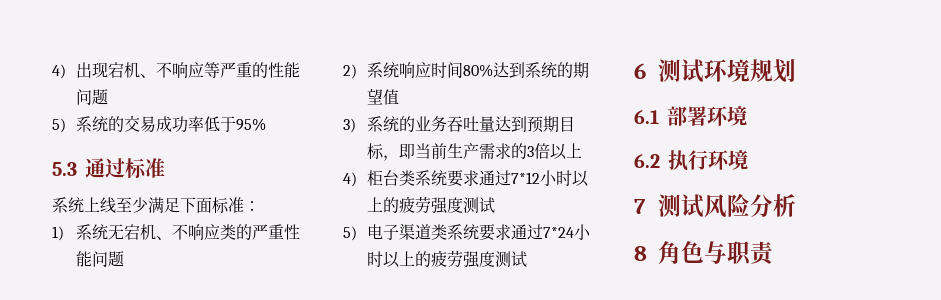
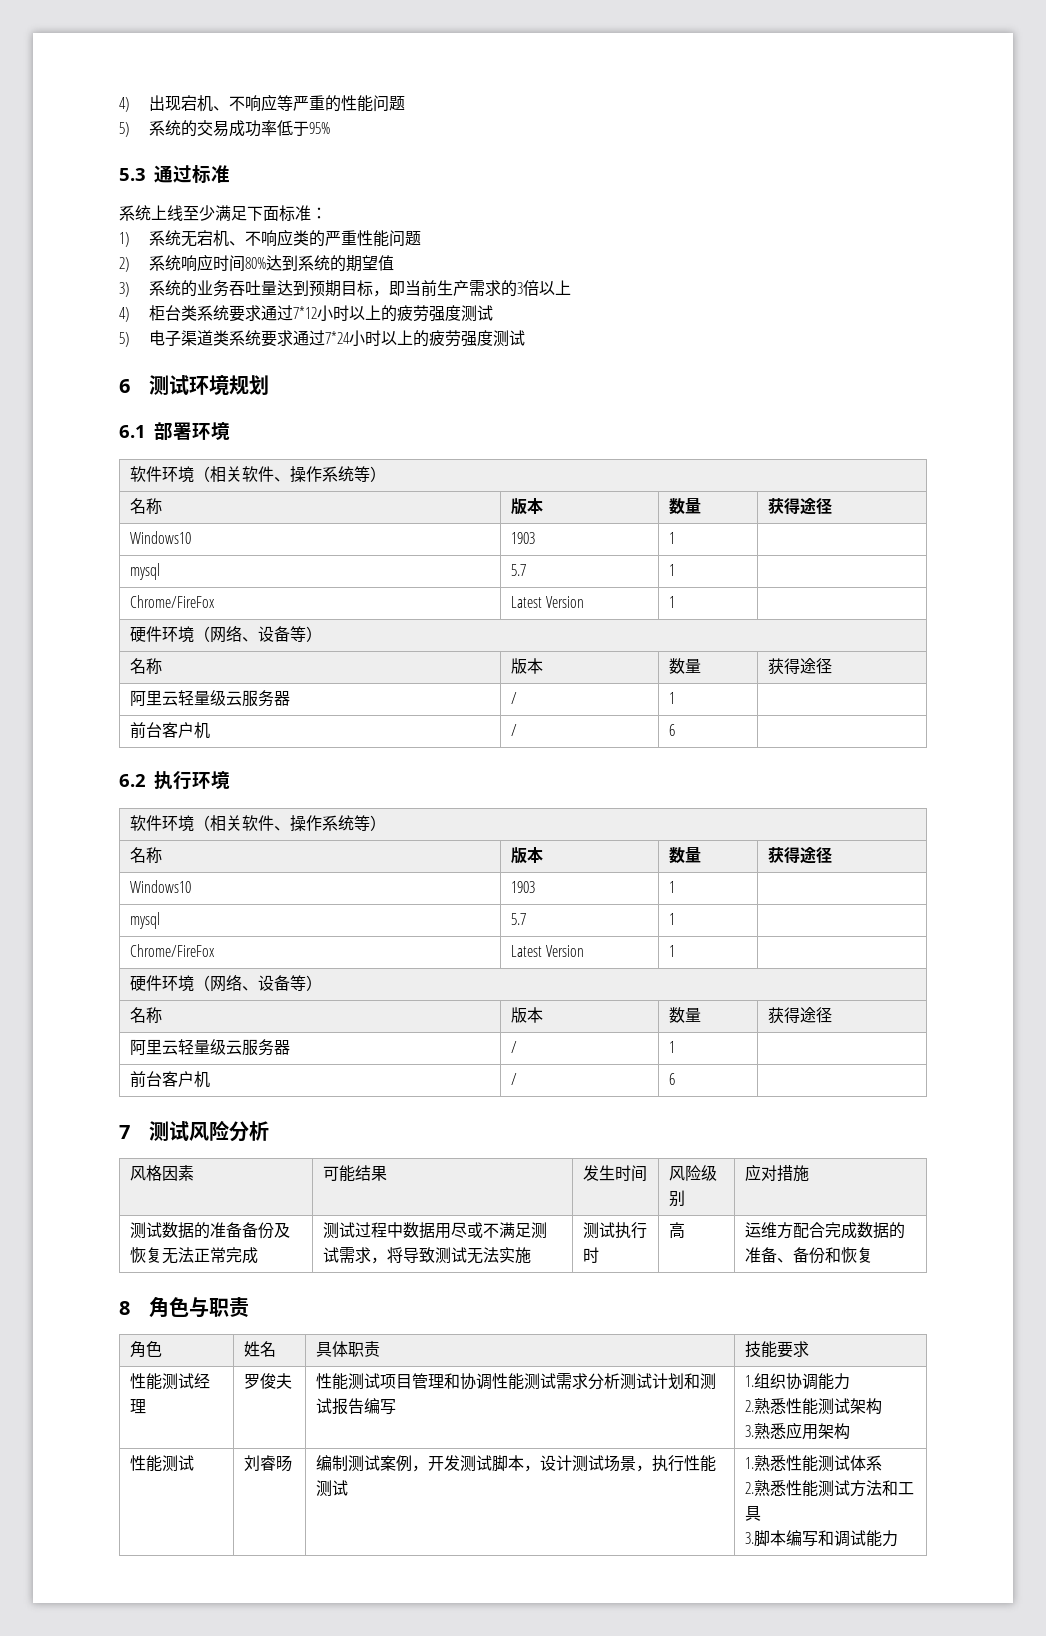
  6.1部署环境
+ 软件环境（相关软件、操作系统等）
+ 名称 | 版本 | 数量 | 获得途径
+ Windows10 | 1903 | 1 |
+ mysql | 5.7 | 1 |
+ Chrome/FireFox | Latest Version | 1 |
+ 硬件环境（网络、设备等）
+ 名称 | 版本 | 数量 | 获得途径
+ 阿里云轻量级云服务器 | / | 1 |
+ 前台客户机 | / | 6 |
  6.2执行环境
+ 软件环境（相关软件、操作系统等）
+ 名称 | 版本 | 数量 | 获得途径
+ Windows10 | 1903 | 1 |
+ mysql | 5.7 | 1 |
+ Chrome/FireFox | Latest Version | 1 |
+ 硬件环境（网络、设备等）
+ 名称 | 版本 | 数量 | 获得途径
+ 阿里云轻量级云服务器 | / | 1 |
+ 前台客户机 | / | 6 |
  7测试风险分析
+ 风格因素 | 可能结果 | 发生时间 | 风险级别 | 应对措施
+ 测试数据的准备备份及恢复无法正常完成 | 测试过程中数据用尽或不满足测试需求，将导致测试无法实施 | 测试执行时 | 高 | 运维方配合完成数据的准备、备份和恢复
  8角色与职责
+ 角色 | 姓名 | 具体职责 | 技能要求
+ 性能测试经理 | 罗俊夫 | 性能测试项目管理和协调性能测试需求分析测试计划和测试报告编写 | 1.组织协调能力
+ 2.熟悉性能测试架构
+ 3.熟悉应用架构
+ 性能测试 | 刘睿旸 | 编制测试案例，开发测试脚本，设计测试场景，执行性能测试 | 1.熟悉性能测试体系
+ 2.熟悉性能测试方法和工具
+ 3.脚本编写和调试能力

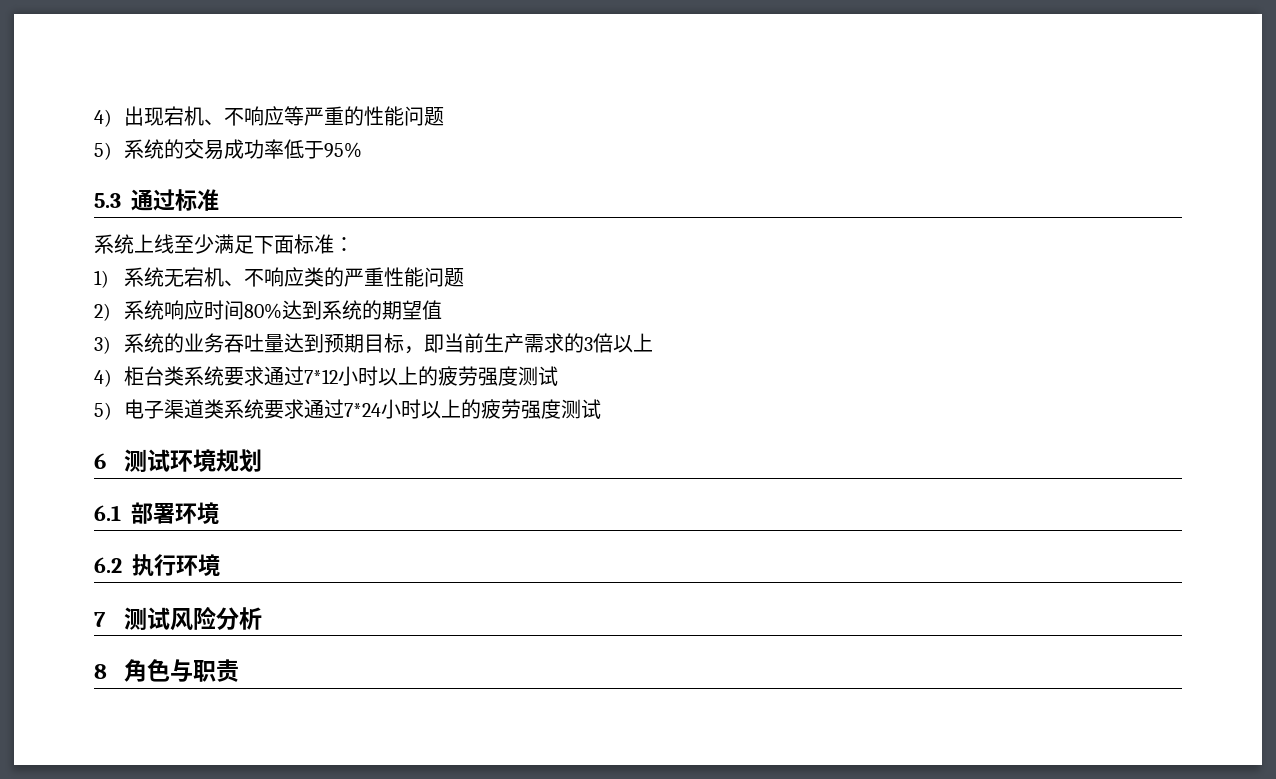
  6.1部署环境
- 软件环境（相关软件、操作系统等）
- 名称 | 版本 | 数量 | 获得途径
- Windows10 | 1903 | 1 |
- mysql | 5.7 | 1 |
- Chrome/FireFox | Latest Version | 1 |
- 硬件环境（网络、设备等）
- 名称 | 版本 | 数量 | 获得途径
- 阿里云轻量级云服务器 | / | 1 |
- 前台客户机 | / | 6 |
  6.2执行环境
- 软件环境（相关软件、操作系统等）
- 名称 | 版本 | 数量 | 获得途径
- Windows10 | 1903 | 1 |
- mysql | 5.7 | 1 |
- Chrome/FireFox | Latest Version | 1 |
- 硬件环境（网络、设备等）
- 名称 | 版本 | 数量 | 获得途径
- 阿里云轻量级云服务器 | / | 1 |
- 前台客户机 | / | 6 |
  7测试风险分析
- 风格因素 | 可能结果 | 发生时间 | 风险级别 | 应对措施
- 测试数据的准备备份及恢复无法正常完成 | 测试过程中数据用尽或不满足测试需求，将导致测试无法实施 | 测试执行时 | 高 | 运维方配合完成数据的准备、备份和恢复
  8角色与职责
- 角色 | 姓名 | 具体职责 | 技能要求
- 性能测试经理 | 罗俊夫 | 性能测试项目管理和协调性能测试需求分析测试计划和测试报告编写 | 1.组织协调能力
- 2.熟悉性能测试架构
- 3.熟悉应用架构
- 性能测试 | 刘睿旸 | 编制测试案例，开发测试脚本，设计测试场景，执行性能测试 | 1.熟悉性能测试体系
- 2.熟悉性能测试方法和工具
- 3.脚本编写和调试能力

